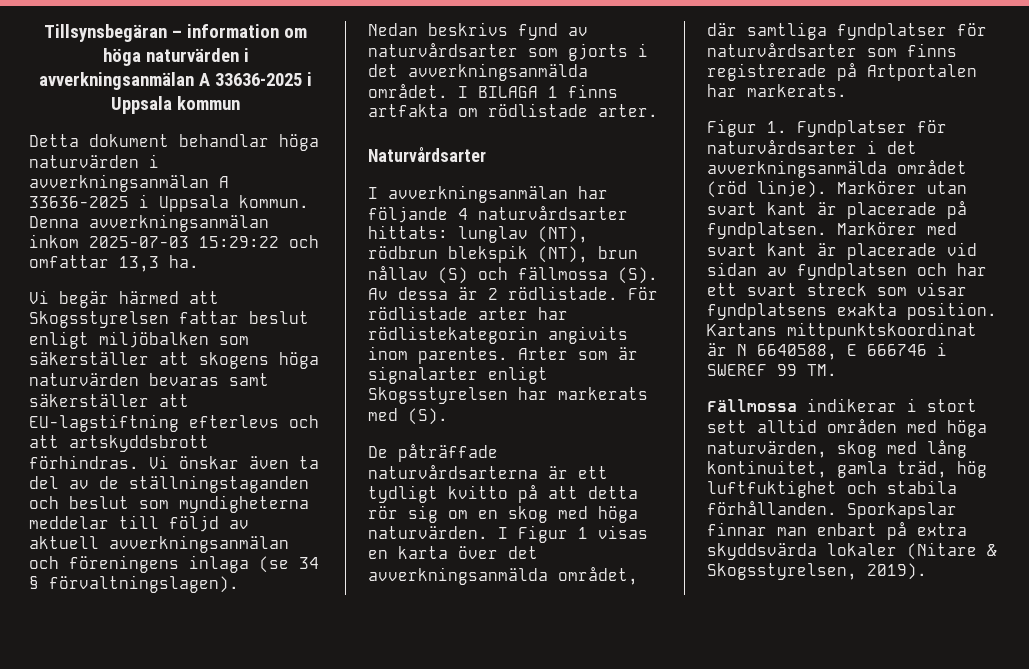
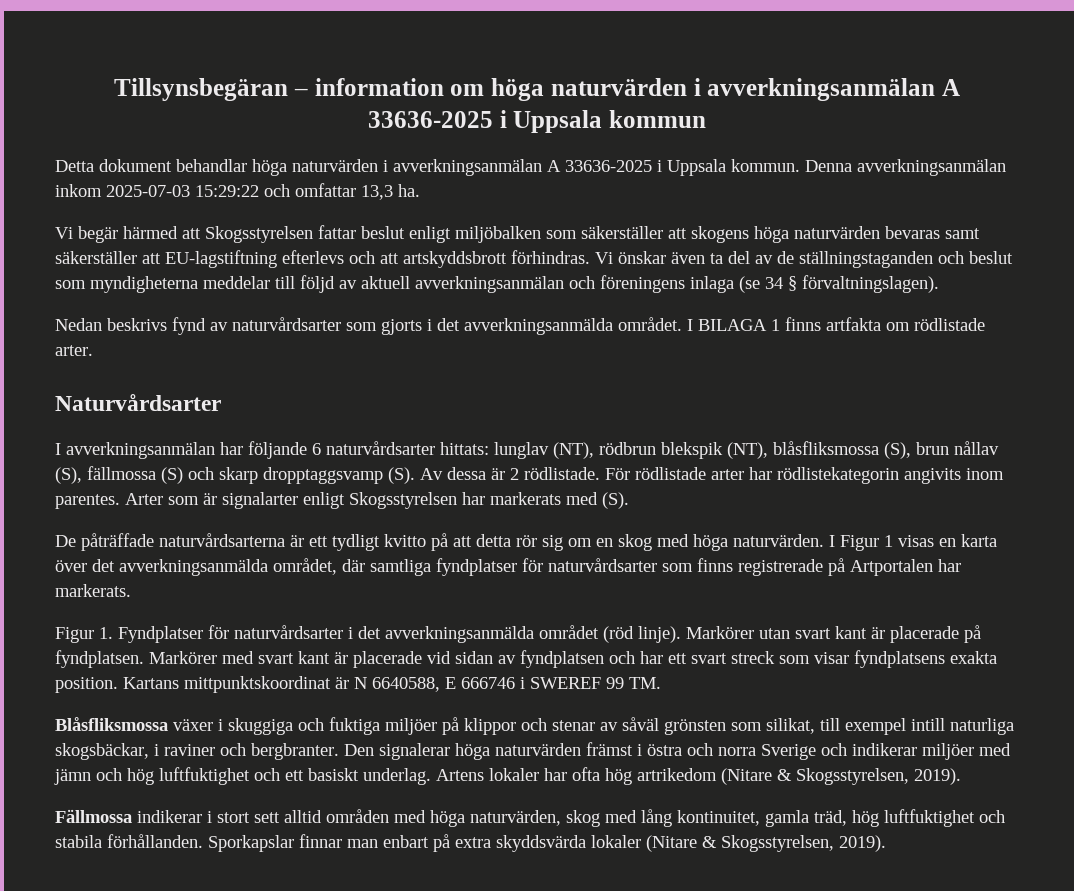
- I avverkningsanmälan har följande 4 naturvårdsarter hittats: lunglav (NT), rödbrun blekspik (NT), brun nållav (S) och fällmossa (S). Av dessa är 2 rödlistade.
+ I avverkningsanmälan har följande 6 naturvårdsarter hittats: lunglav (NT), rödbrun blekspik (NT), blåsfliksmossa (S), brun nållav (S), fällmossa (S) och skarp dropptaggsvamp (S). Av dessa är 2 rödlistade.
+ Blåsfliksmossa växer i skuggiga och fuktiga miljöer på klippor och stenar av såväl grönsten som silikat, till exempel intill naturliga skogsbäckar, i raviner och bergbranter. Den signalerar höga naturvärden främst i östra och norra Sverige och indikerar miljöer med jämn och hög luftfuktighet och ett basiskt underlag. Artens lokaler har ofta hög artrikedom (Nitare & Skogsstyrelsen, 2019).

